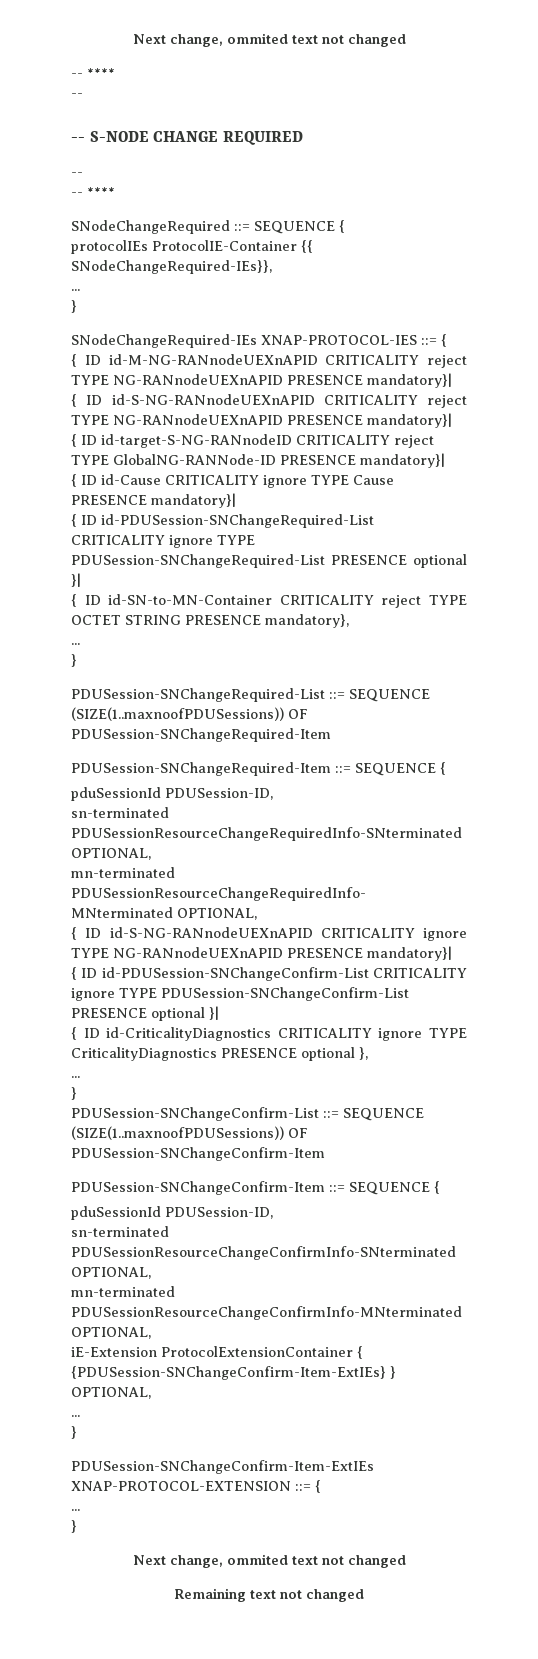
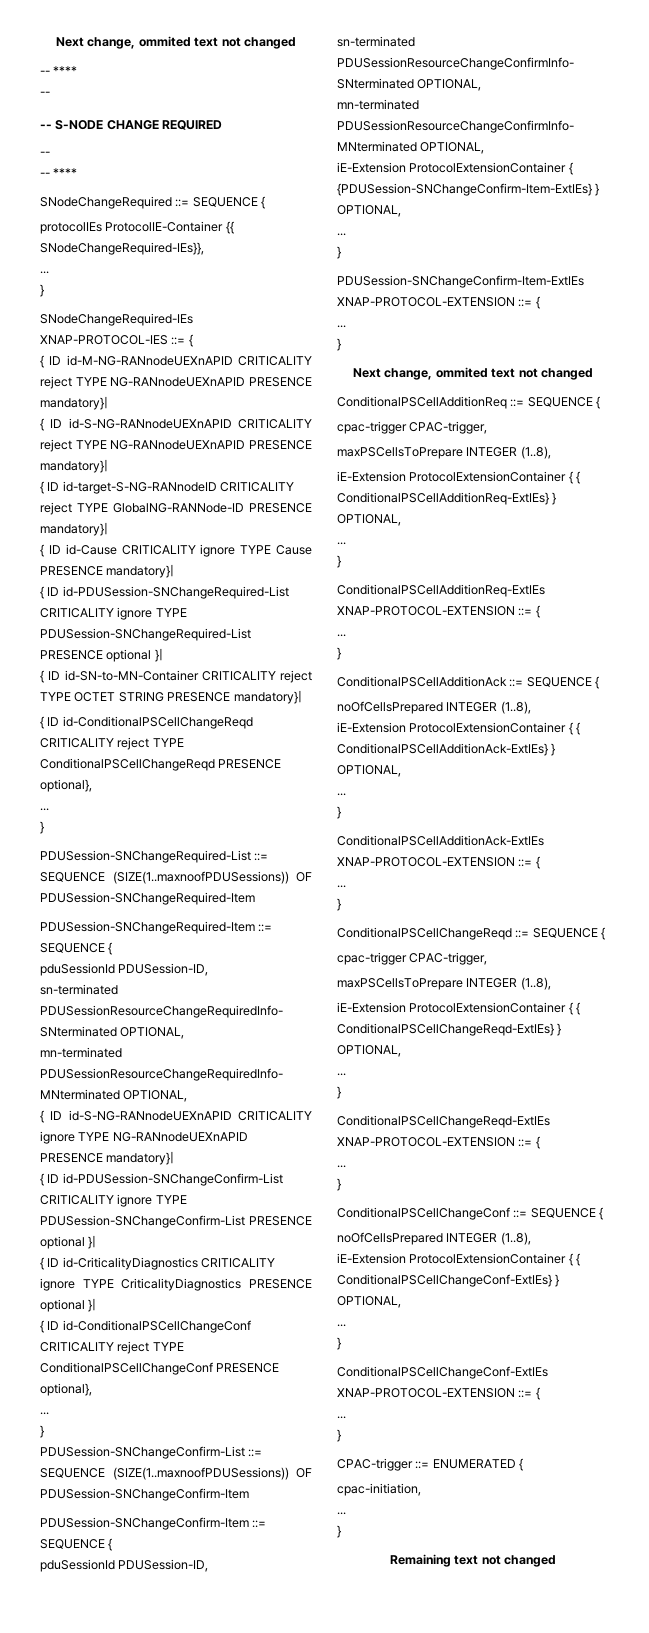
- { ID id-SN-to-MN-Container CRITICALITY reject TYPE OCTET STRING PRESENCE mandatory},
+ { ID id-SN-to-MN-Container CRITICALITY reject TYPE OCTET STRING PRESENCE mandatory}|
+ { ID id-ConditionalPSCellChangeReqd CRITICALITY reject TYPE ConditionalPSCellChangeReqd PRESENCE optional},
- { ID id-CriticalityDiagnostics CRITICALITY ignore TYPE CriticalityDiagnostics PRESENCE optional },
+ { ID id-CriticalityDiagnostics CRITICALITY ignore TYPE CriticalityDiagnostics PRESENCE optional }|
+ { ID id-ConditionalPSCellChangeConf CRITICALITY reject TYPE ConditionalPSCellChangeConf PRESENCE optional},
+ ConditionalPSCellAdditionReq ::= SEQUENCE {
+ cpac-trigger CPAC-trigger,
+ maxPSCellsToPrepare INTEGER (1..8),
+ iE-Extension ProtocolExtensionContainer { { ConditionalPSCellAdditionReq-ExtIEs} } OPTIONAL,
+ ...
+ }
+ ConditionalPSCellAdditionReq-ExtIEs XNAP-PROTOCOL-EXTENSION ::= {
+ ...
+ }
+ ConditionalPSCellAdditionAck ::= SEQUENCE {
+ noOfCellsPrepared INTEGER (1..8),
+ iE-Extension ProtocolExtensionContainer { { ConditionalPSCellAdditionAck-ExtIEs} } OPTIONAL,
+ ...
+ }
+ ConditionalPSCellAdditionAck-ExtIEs XNAP-PROTOCOL-EXTENSION ::= {
+ ...
+ }
+ ConditionalPSCellChangeReqd ::= SEQUENCE {
+ cpac-trigger CPAC-trigger,
+ maxPSCellsToPrepare INTEGER (1..8),
+ iE-Extension ProtocolExtensionContainer { { ConditionalPSCellChangeReqd-ExtIEs} } OPTIONAL,
+ ...
+ }
+ ConditionalPSCellChangeReqd-ExtIEs XNAP-PROTOCOL-EXTENSION ::= {
+ ...
+ }
+ ConditionalPSCellChangeConf ::= SEQUENCE {
+ noOfCellsPrepared INTEGER (1..8),
+ iE-Extension ProtocolExtensionContainer { { ConditionalPSCellChangeConf-ExtIEs} } OPTIONAL,
+ ...
+ }
+ ConditionalPSCellChangeConf-ExtIEs XNAP-PROTOCOL-EXTENSION ::= {
+ ...
+ }
+ CPAC-trigger ::= ENUMERATED {
+ cpac-initiation,
+ ...
+ }

